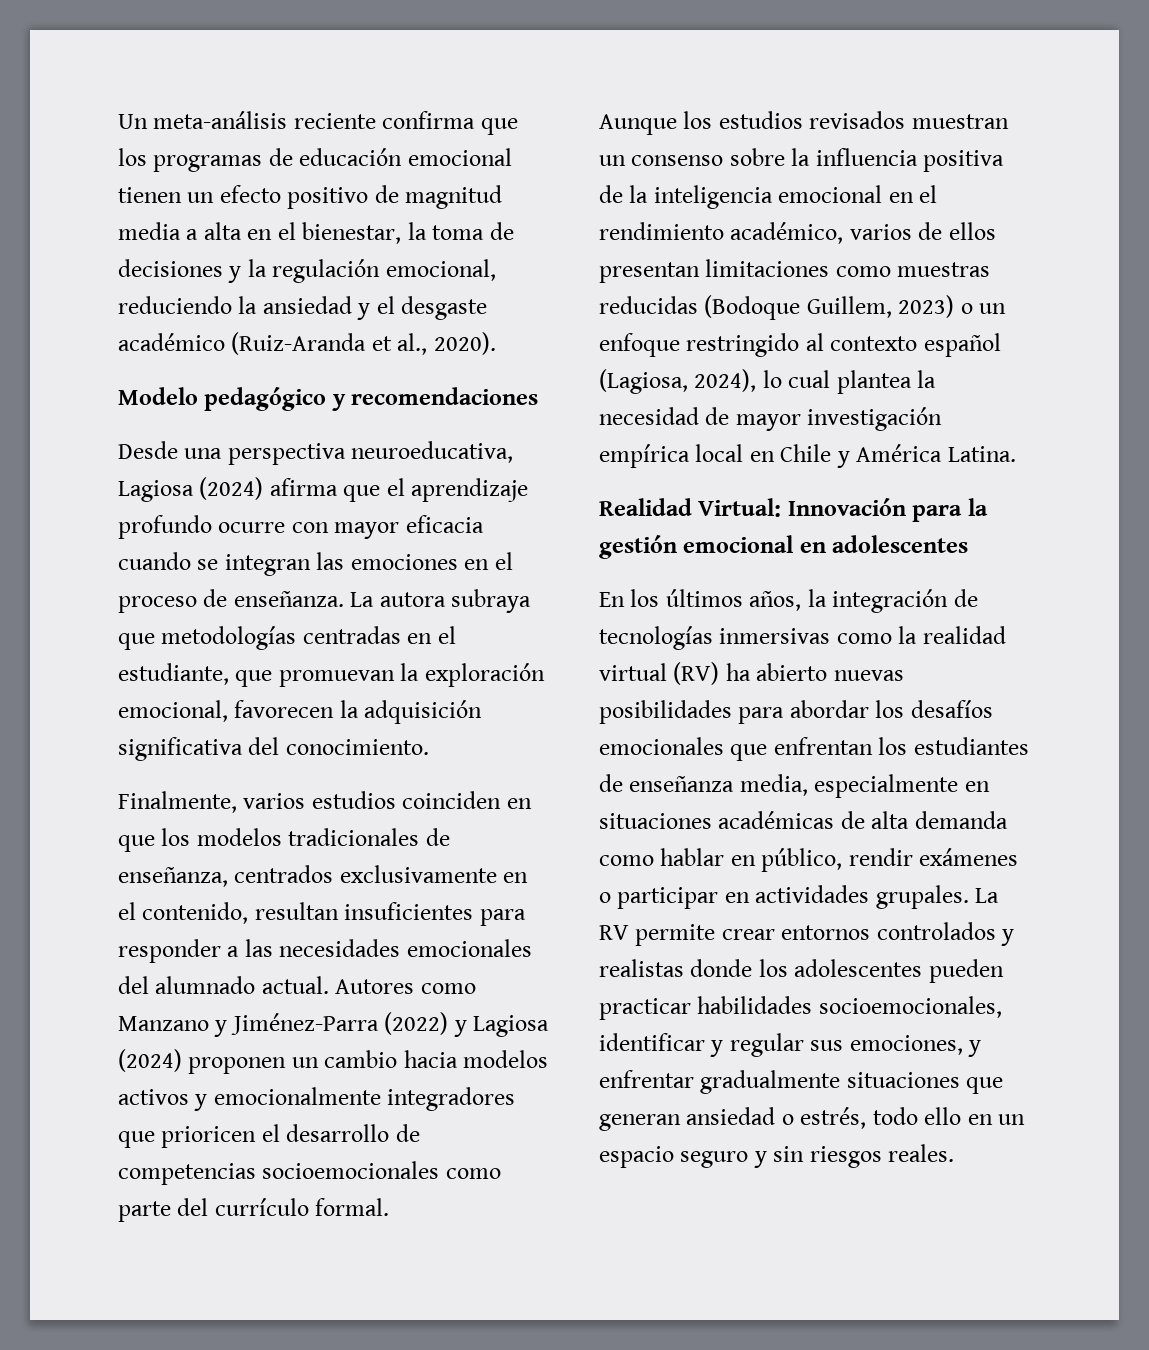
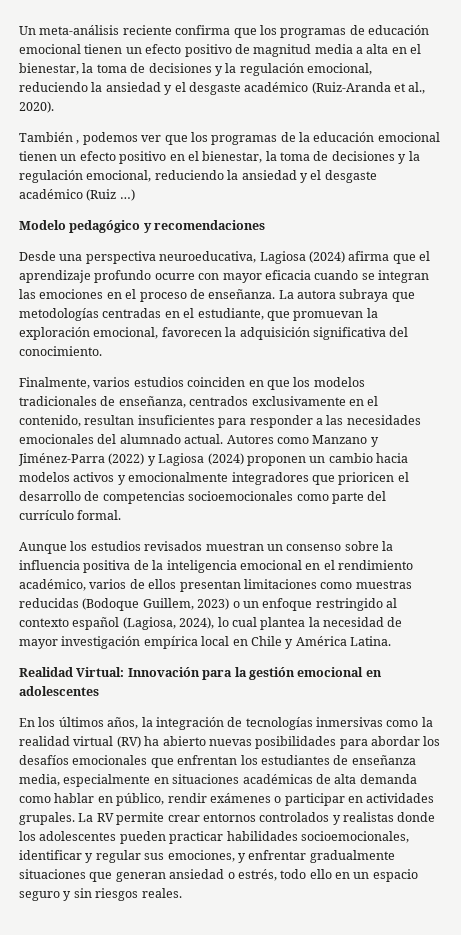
+ También , podemos ver que los programas de la educación emocional tienen un efecto positivo en el bienestar, la toma de decisiones y la regulación emocional, reduciendo la ansiedad y el desgaste académico (Ruiz …)

